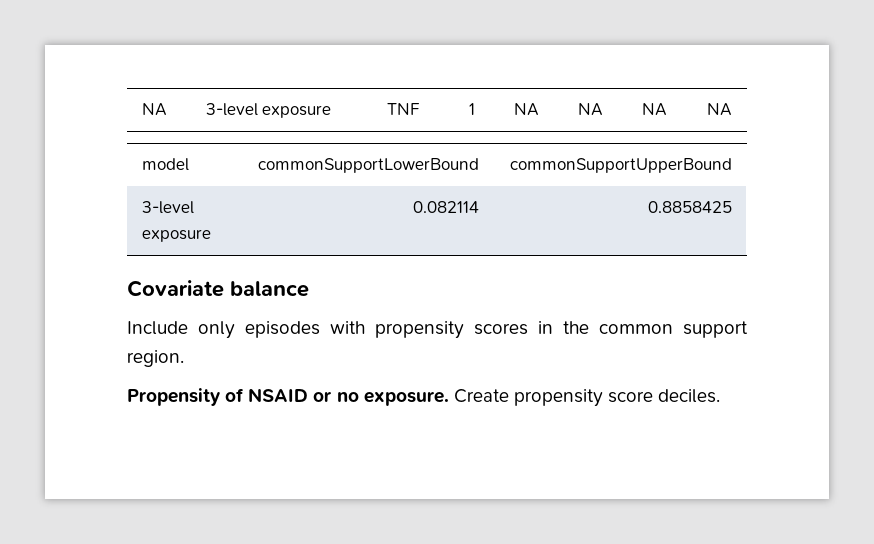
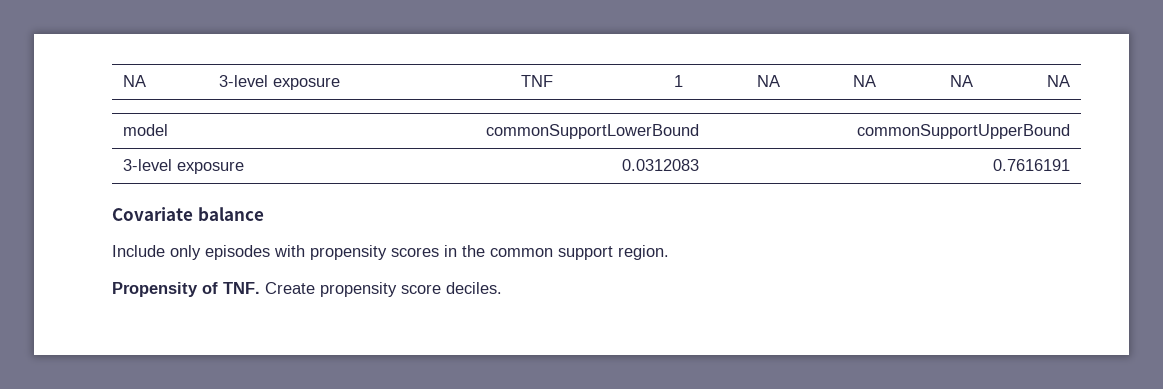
- 3-level exposure | 0.082114 | 0.8858425
+ 3-level exposure | 0.0312083 | 0.7616191
- Propensity of NSAID or no exposure. Create propensity score deciles.
+ Propensity of TNF. Create propensity score deciles.

